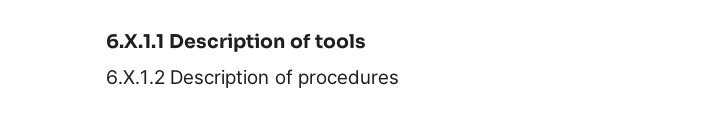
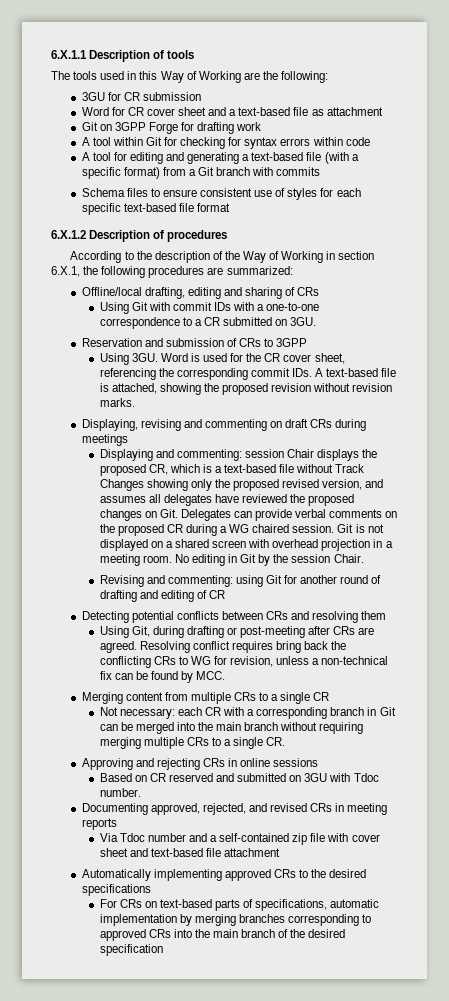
+ The tools used in this Way of Working are the following:
+ 3GU for CR submission
+ Word for CR cover sheet and a text-based file as attachment
+ Git on 3GPP Forge for drafting work
+ A tool within Git for checking for syntax errors within code
+ A tool for editing and generating a text-based file (with a specific format) from a Git branch with commits
+ Schema files to ensure consistent use of styles for each specific text-based file format
  6.X.1.2 Description of procedures
+ According to the description of the Way of Working in section 6.X.1, the following procedures are summarized:
+ Offline/local drafting, editing and sharing of CRs
+ Using Git with commit IDs with a one-to-one correspondence to a CR submitted on 3GU.
+ Reservation and submission of CRs to 3GPP
+ Using 3GU. Word is used for the CR cover sheet, referencing the corresponding commit IDs. A text-based file is attached, showing the proposed revision without revision marks.
+ Displaying, revising and commenting on draft CRs during meetings
+ Displaying and commenting: session Chair displays the proposed CR, which is a text-based file without Track Changes showing only the proposed revised version, and assumes all delegates have reviewed the proposed changes on Git. Delegates can provide verbal comments on the proposed CR during a WG chaired session. Git is not displayed on a shared screen with overhead projection in a meeting room. No editing in Git by the session Chair.
+ Revising and commenting: using Git for another round of drafting and editing of CR
+ Detecting potential conflicts between CRs and resolving them
+ Using Git, during drafting or post-meeting after CRs are agreed. Resolving conflict requires bring back the conflicting CRs to WG for revision, unless a non-technical fix can be found by MCC.
+ Merging content from multiple CRs to a single CR
+ Not necessary: each CR with a corresponding branch in Git can be merged into the main branch without requiring merging multiple CRs to a single CR.
+ Approving and rejecting CRs in online sessions
+ Based on CR reserved and submitted on 3GU with Tdoc number.
+ Documenting approved, rejected, and revised CRs in meeting reports
+ Via Tdoc number and a self-contained zip file with cover sheet and text-based file attachment
+ Automatically implementing approved CRs to the desired specifications
+ For CRs on text-based parts of specifications, automatic implementation by merging branches corresponding to approved CRs into the main branch of the desired specification

